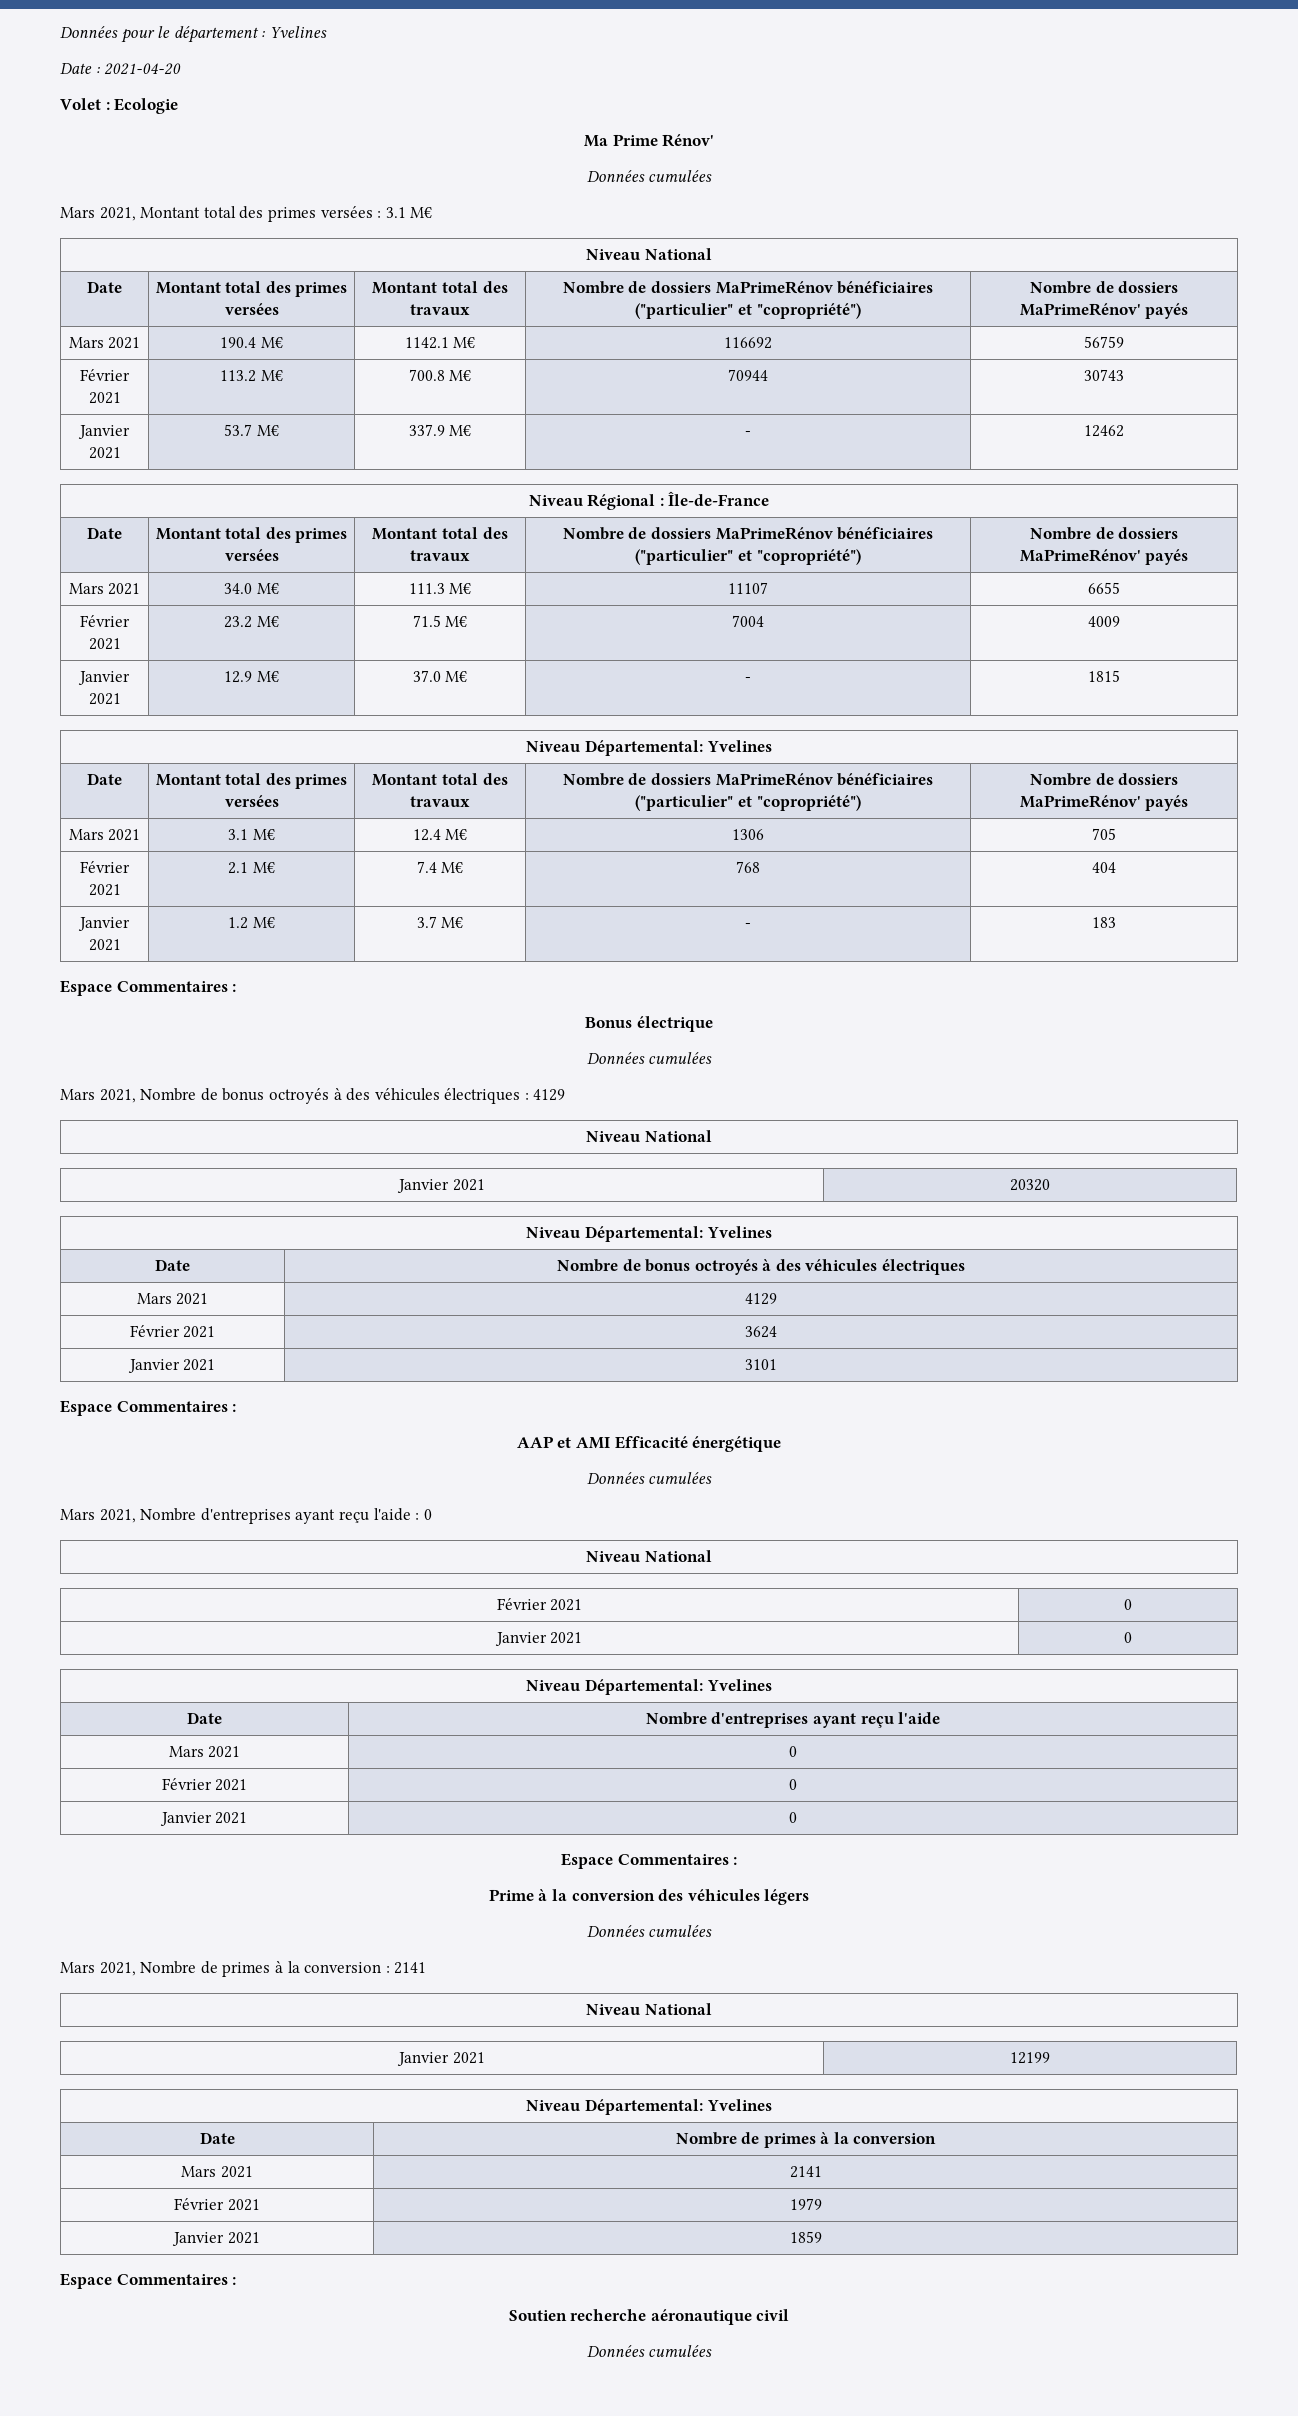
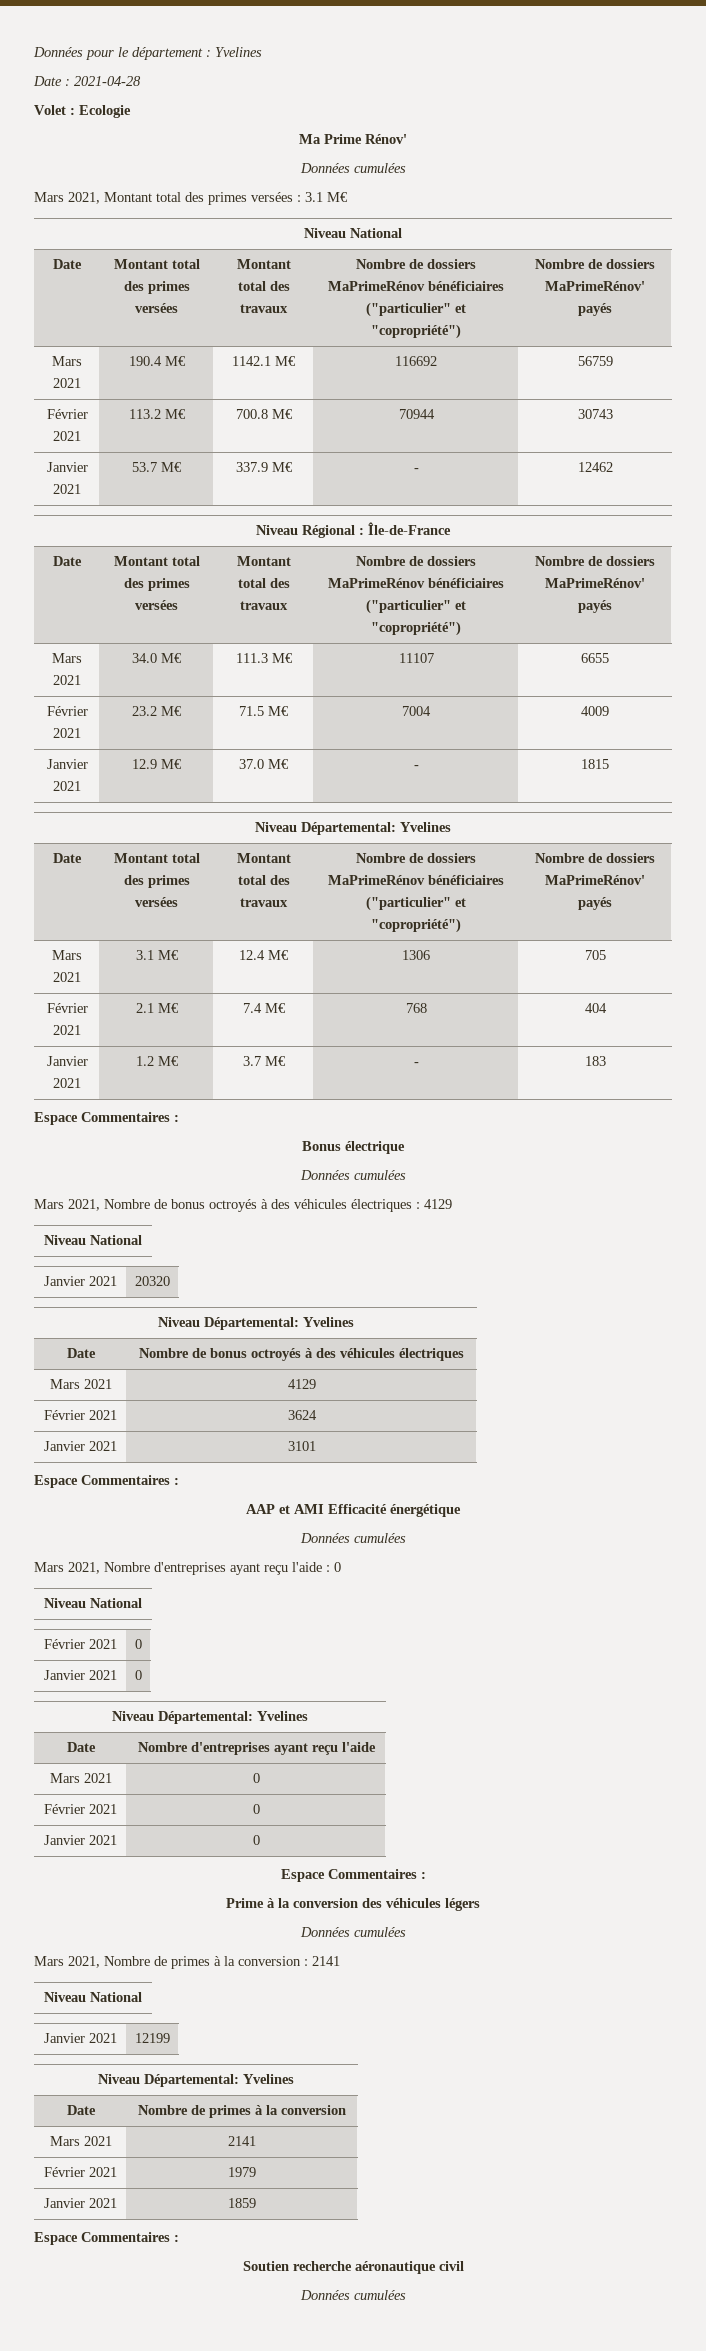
- Date : 2021-04-20
+ Date : 2021-04-28

